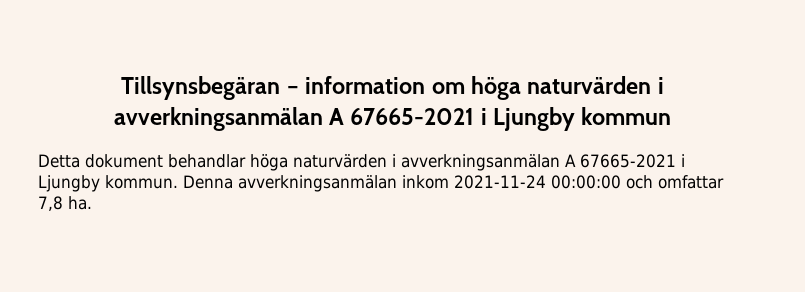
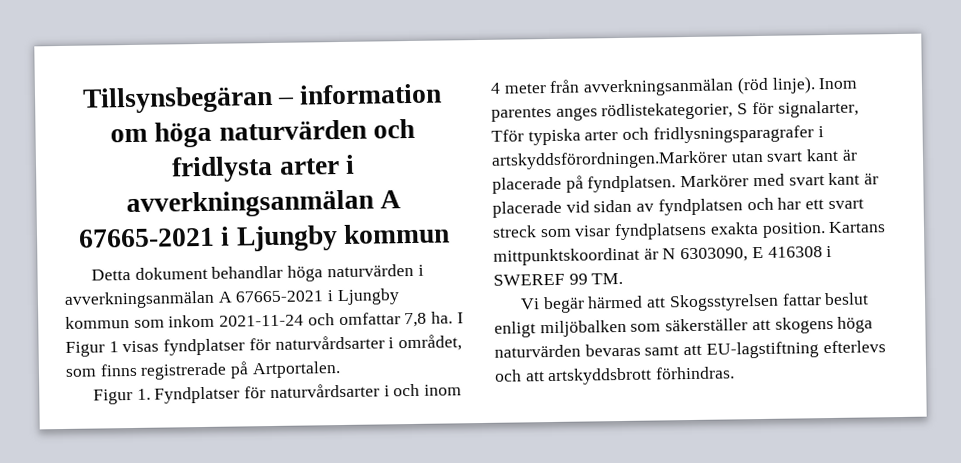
- Tillsynsbegäran – information om höga naturvärden i avverkningsanmälan A 67665-2021 i Ljungby kommun
+ Tillsynsbegäran – information om höga naturvärden och fridlysta arter i avverkningsanmälan A 67665-2021 i Ljungby kommun
- Detta dokument behandlar höga naturvärden i avverkningsanmälan A 67665-2021 i Ljungby kommun. Denna avverkningsanmälan inkom 2021-11-24 00:00:00 och omfattar 7,8 ha.
+ Detta dokument behandlar höga naturvärden i avverkningsanmälan A 67665-2021 i Ljungby kommun som inkom 2021-11-24 och omfattar 7,8 ha.
+ I Figur 1 visas fyndplatser för naturvårdsarter i området, som finns registrerade på Artportalen.
+ Figur 1. Fyndplatser för naturvårdsarter i och inom 4 meter från avverkningsanmälan (röd linje). Inom parentes anges rödlistekategorier, S för signalarter, Tför typiska arter och fridlysningsparagrafer i artskyddsförordningen.Markörer utan svart kant är placerade på fyndplatsen. Markörer med svart kant är placerade vid sidan av fyndplatsen och har ett svart streck som visar fyndplatsens exakta position. Kartans mittpunktskoordinat är N 6303090, E 416308 i SWEREF 99 TM.
+ Vi begär härmed att Skogsstyrelsen fattar beslut enligt miljöbalken som säkerställer att skogens höga naturvärden bevaras samt att EU-lagstiftning efterlevs och att artskyddsbrott förhindras.

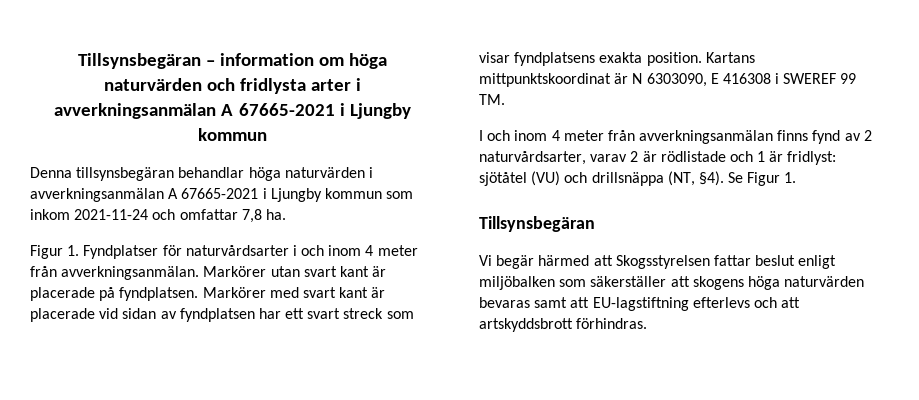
- Detta dokument behandlar höga naturvärden i avverkningsanmälan A 67665-2021 i Ljungby kommun som inkom 2021-11-24 och omfattar 7,8 ha. I Figur 1 visas fyndplatser för naturvårdsarter i området, som finns registrerade på Artportalen.
+ Denna tillsynsbegäran behandlar höga naturvärden i avverkningsanmälan A 67665-2021 i Ljungby kommun som inkom 2021-11-24 och omfattar 7,8 ha.
- Figur 1. Fyndplatser för naturvårdsarter i och inom 4 meter från avverkningsanmälan (röd linje). Inom parentes anges rödlistekategorier, S för signalarter, Tför typiska arter och fridlysningsparagrafer i artskyddsförordningen.Markörer utan svart kant är placerade på fyndplatsen.
+ Figur 1. Fyndplatser för naturvårdsarter i och inom 4 meter från avverkningsanmälan. Markörer utan svart kant är placerade på fyndplatsen.
- Markörer med svart kant är placerade vid sidan av fyndplatsen och har ett svart streck som visar fyndplatsens exakta position.
+ Markörer med svart kant är placerade vid sidan av fyndplatsen har ett svart streck som visar fyndplatsens exakta position.
+ I och inom 4 meter från avverkningsanmälan finns fynd av 2 naturvårdsarter, varav 2 är rödlistade och 1 är fridlyst: sjötåtel (VU) och drillsnäppa (NT, §4). Se Figur 1.
+ Tillsynsbegäran

